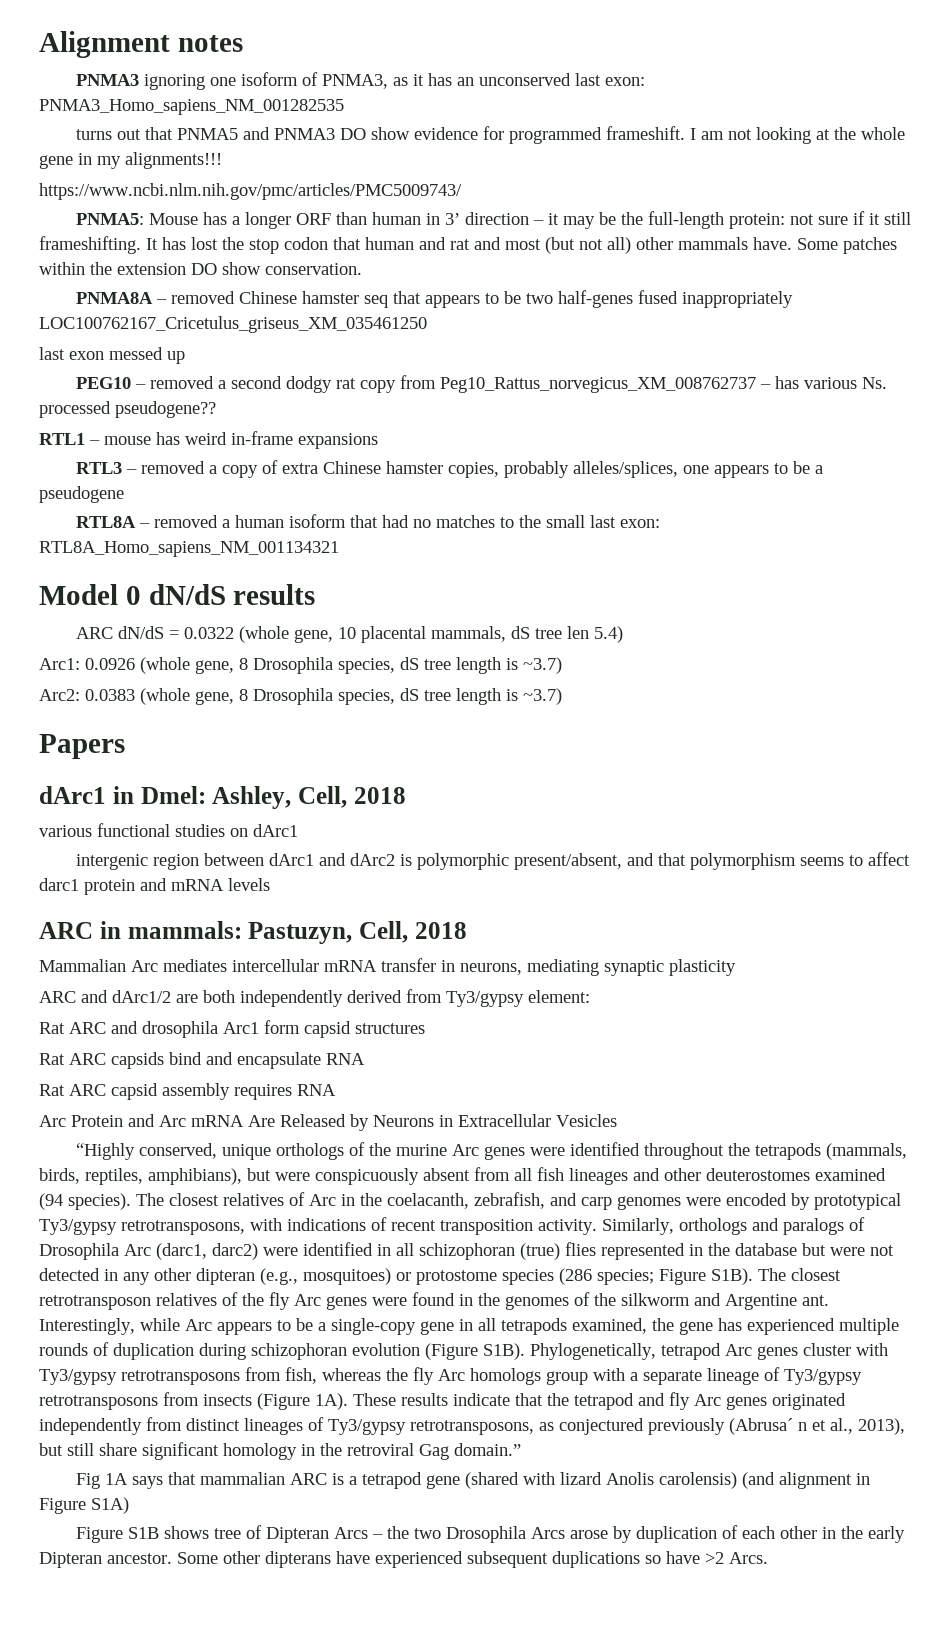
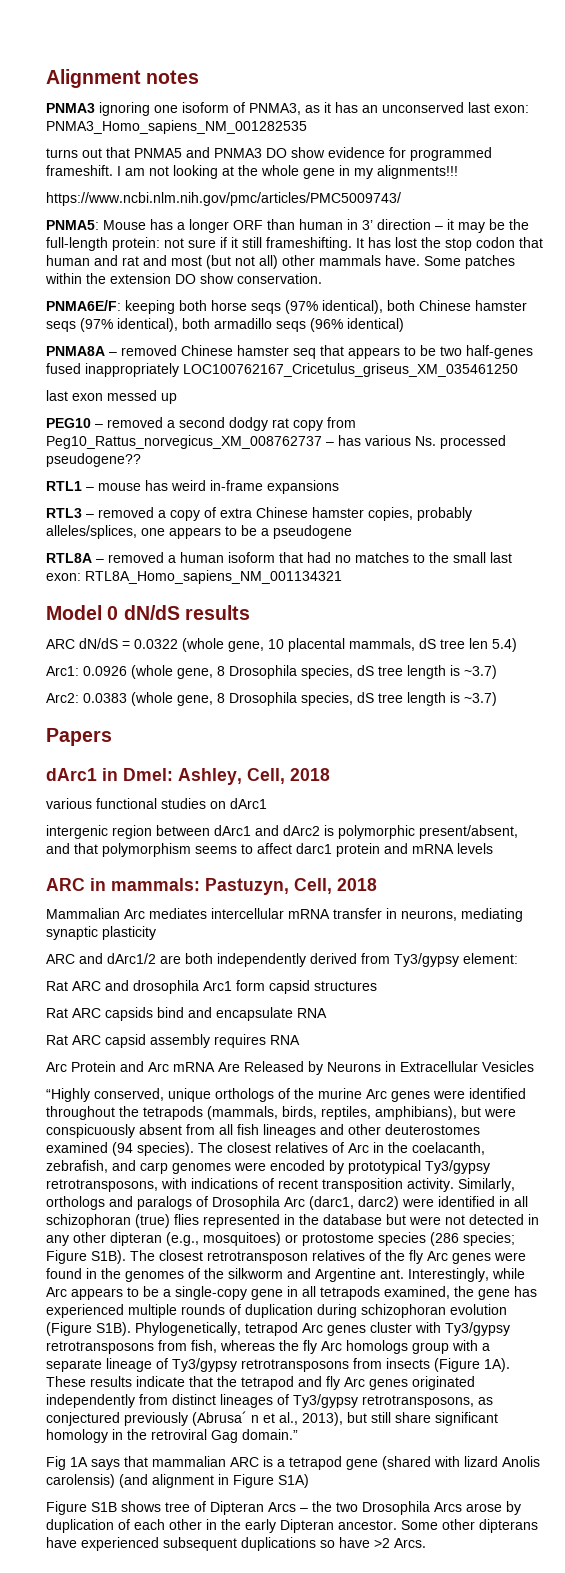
+ PNMA6E/F: keeping both horse seqs (97% identical), both Chinese hamster seqs (97% identical), both armadillo seqs (96% identical)

